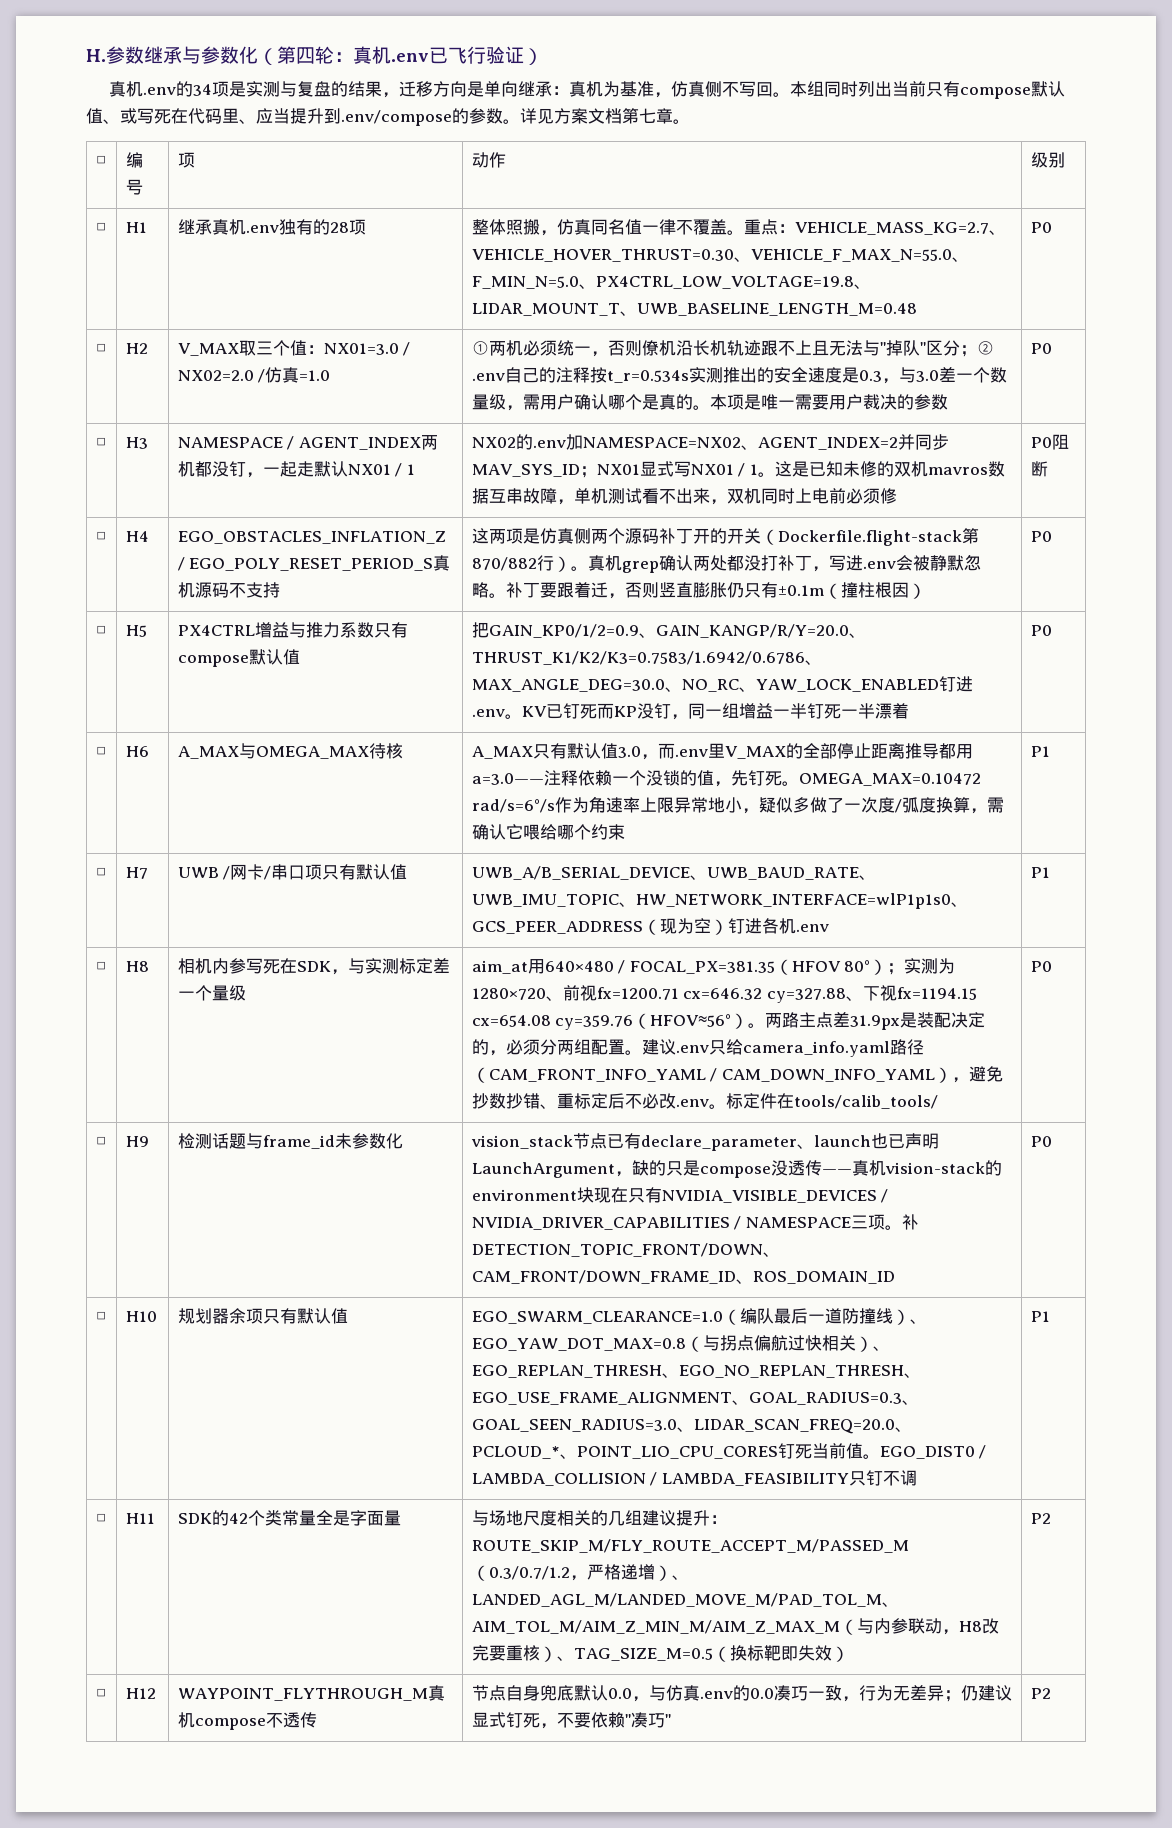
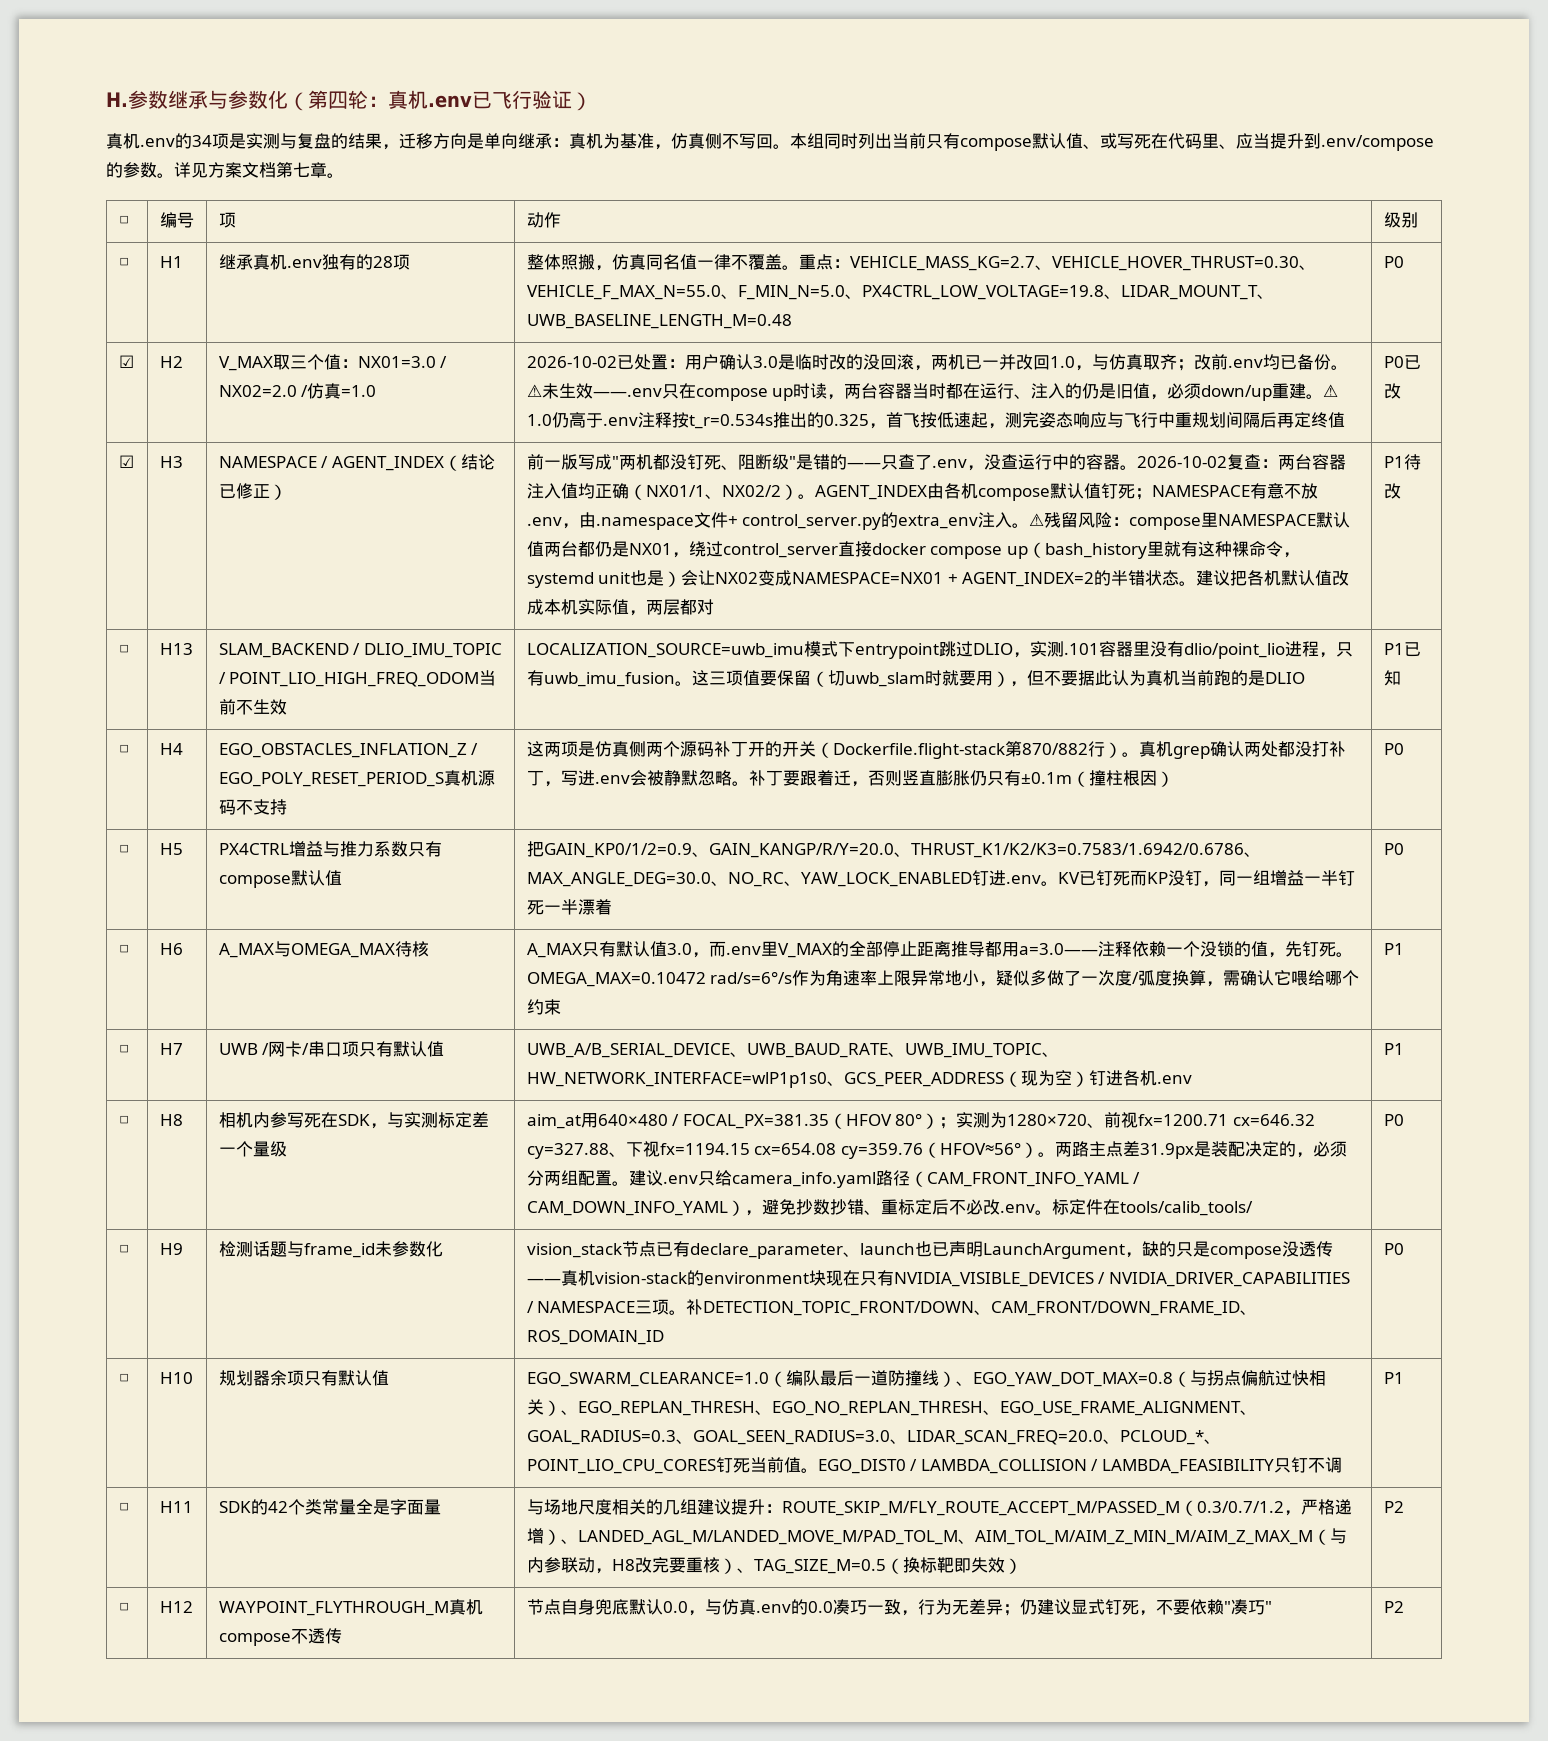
  □ | H1 | 继承真机.env独有的28项 | 整体照搬，仿真同名值一律不覆盖。重点：VEHICLE_MASS_KG=2.7、VEHICLE_HOVER_THRUST=0.30、VEHICLE_F_MAX_N=55.0、F_MIN_N=5.0、PX4CTRL_LOW_VOLTAGE=19.8、LIDAR_MOUNT_T、UWB_BASELINE_LENGTH_M=0.48 | P0
- □
+ ☑
- ①两机必须统一，否则僚机沿长机轨迹跟不上且无法与"掉队"区分；② .env自己的注释按t_r=0.534s实测推出的安全速度是0.3，与3.0差一个数量级，需用户确认哪个是真的。本项是唯一需要用户裁决的参数 | P0
- □
+ 2026-10-02已处置：用户确认3.0是临时改的没回滚，两机已一并改回1.0，与仿真取齐；改前.env均已备份。⚠未生效——.env只在compose up时读，两台容器当时都在运行、注入的仍是旧值，必须down/up重建。⚠ 1.0仍高于.env注释按t_r=0.534s推出的0.325，首飞按低速起，测完姿态响应与飞行中重规划间隔后再定终值 | P0已改
+ ☑
- NAMESPACE / AGENT_INDEX两机都没钉，一起走默认NX01 / 1 | NX02的.env加NAMESPACE=NX02、AGENT_INDEX=2并同步MAV_SYS_ID；NX01显式写NX01 / 1。这是已知未修的双机mavros数据互串故障，单机测试看不出来，双机同时上电前必须修 | P0阻断
+ NAMESPACE / AGENT_INDEX（结论已修正） | 前一版写成"两机都没钉死、阻断级"是错的——只查了.env，没查运行中的容器。2026-10-02复查：两台容器注入值均正确（NX01/1、NX02/2）。AGENT_INDEX由各机compose默认值钉死；NAMESPACE有意不放.env，由.namespace文件+ control_server.py的extra_env注入。⚠残留风险：compose里NAMESPACE默认值两台都仍是NX01，绕过control_server直接docker compose up（bash_history里就有这种裸命令，systemd unit也是）会让NX02变成NAMESPACE=NX01 + AGENT_INDEX=2的半错状态。建议把各机默认值改成本机实际值，两层都对 | P1待改
+ □ | H13 | SLAM_BACKEND / DLIO_IMU_TOPIC / POINT_LIO_HIGH_FREQ_ODOM当前不生效 | LOCALIZATION_SOURCE=uwb_imu模式下entrypoint跳过DLIO，实测.101容器里没有dlio/point_lio进程，只有uwb_imu_fusion。这三项值要保留（切uwb_slam时就要用），但不要据此认为真机当前跑的是DLIO | P1已知

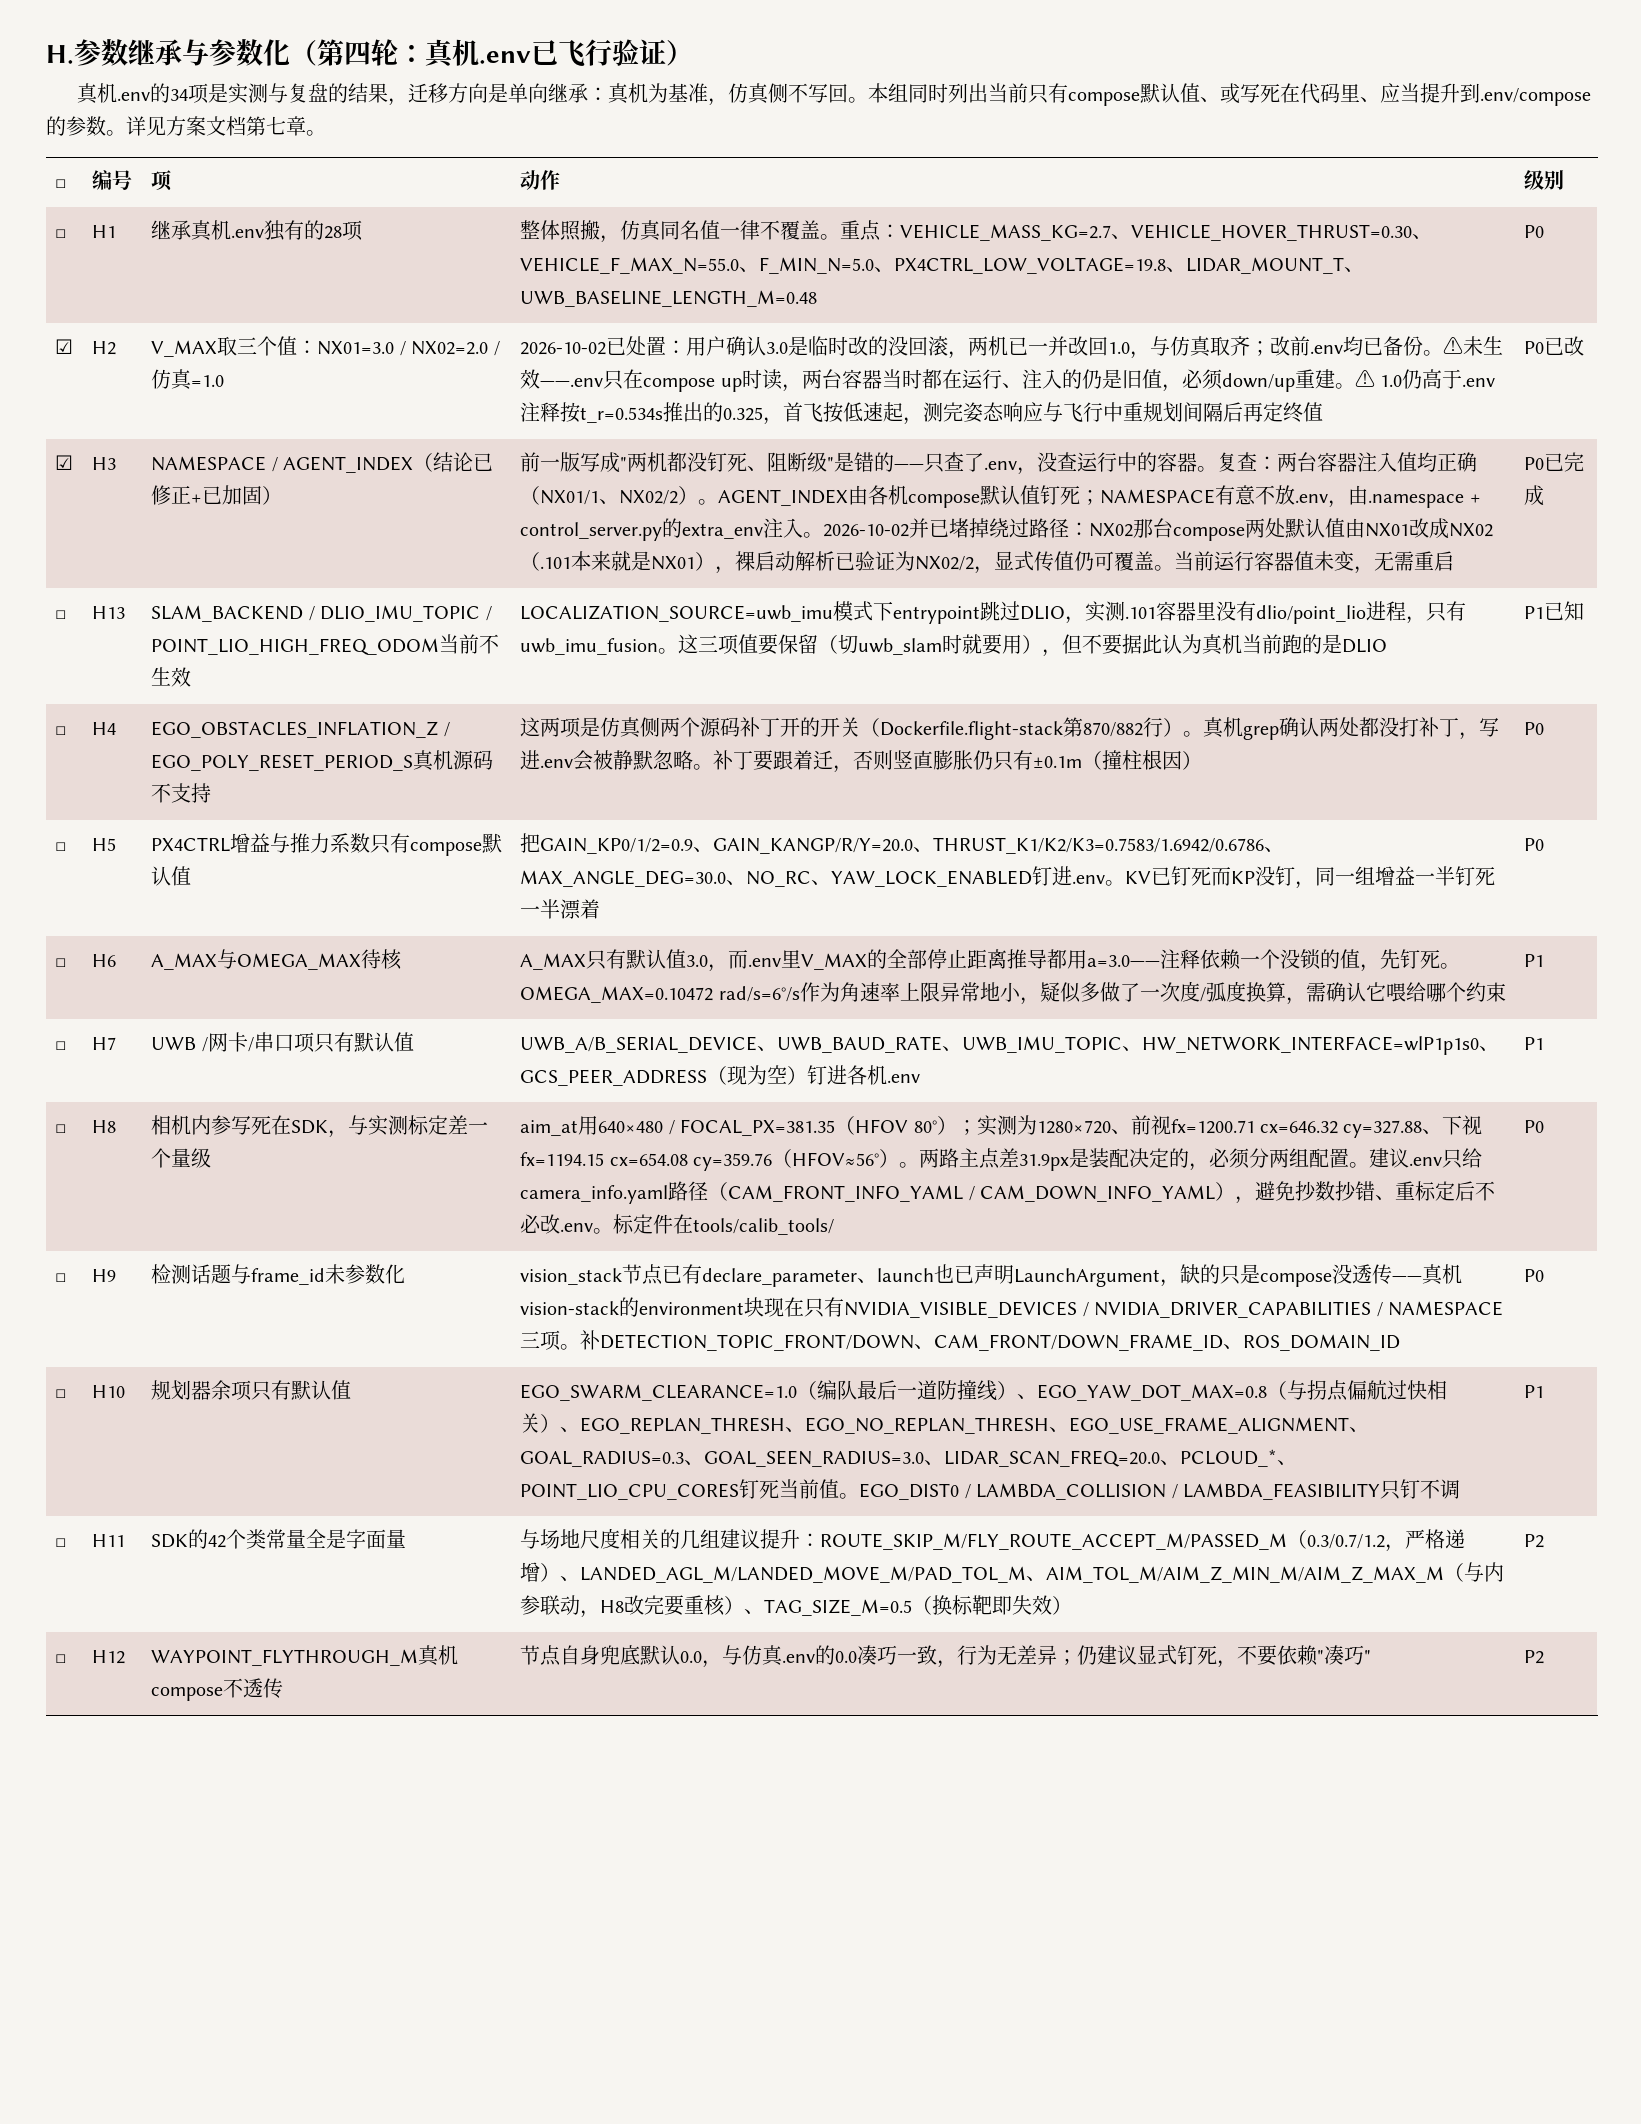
- NAMESPACE / AGENT_INDEX（结论已修正）
+ NAMESPACE / AGENT_INDEX（结论已修正+已加固）
- 2026-10-02复查：两台容器注入值均正确（NX01/1、NX02/2）。
+ 复查：两台容器注入值均正确（NX01/1、NX02/2）。
- AGENT_INDEX由各机compose默认值钉死；NAMESPACE有意不放.env，由.namespace文件+ control_server.py的extra_env注入。
+ AGENT_INDEX由各机compose默认值钉死；NAMESPACE有意不放.env，由.namespace + control_server.py的extra_env注入。
- ⚠残留风险：compose里NAMESPACE默认值两台都仍是NX01，绕过control_server直接docker compose up（bash_history里就有这种裸命令，systemd unit也是）会让NX02变成NAMESPACE=NX01 + AGENT_INDEX=2的半错状态。建议把各机默认值改成本机实际值，两层都对 | P1待改
+ 2026-10-02并已堵掉绕过路径：NX02那台compose两处默认值由NX01改成NX02（.101本来就是NX01），裸启动解析已验证为NX02/2，显式传值仍可覆盖。当前运行容器值未变，无需重启 | P0已完成

